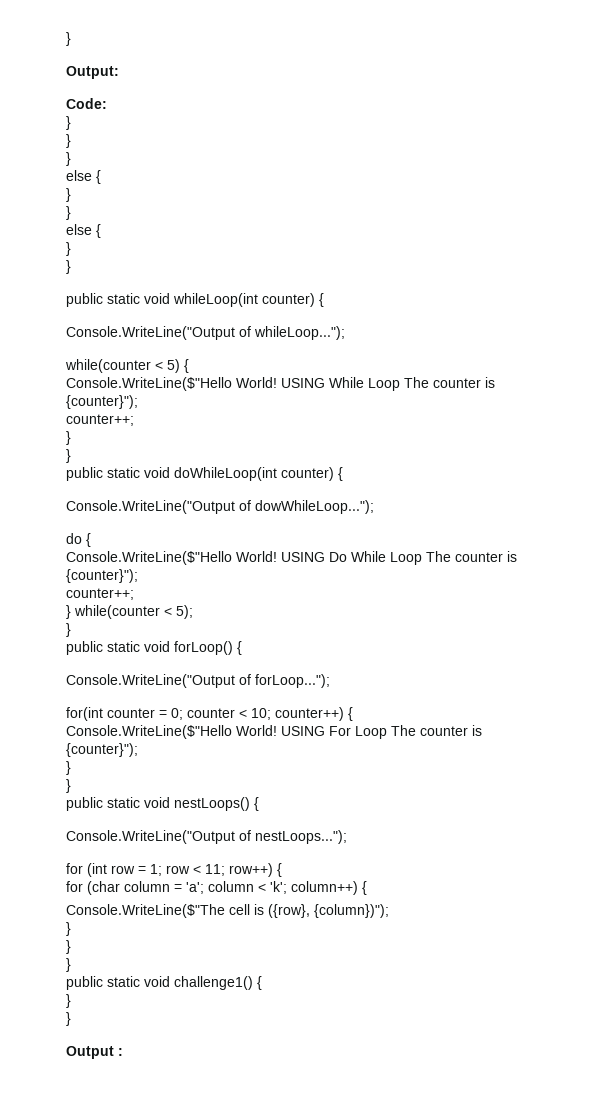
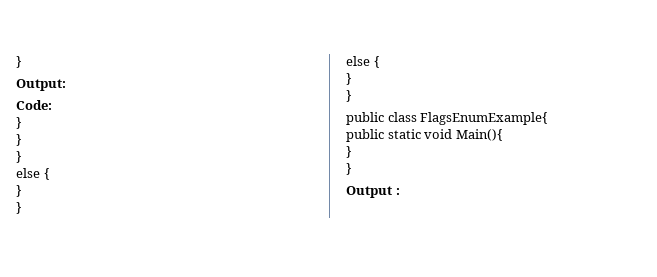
- public static void whileLoop(int counter) {
- Console.WriteLine("Output of whileLoop...");
- while(counter < 5) {
- Console.WriteLine($"Hello World! USING While Loop The counter is {counter}");
- counter++;
- }
- }
- public static void doWhileLoop(int counter) {
- Console.WriteLine("Output of dowWhileLoop...");
- do {
- Console.WriteLine($"Hello World! USING Do While Loop The counter is {counter}");
- counter++;
- } while(counter < 5);
- }
- public static void forLoop() {
- Console.WriteLine("Output of forLoop...");
- for(int counter = 0; counter < 10; counter++) {
- Console.WriteLine($"Hello World! USING For Loop The counter is {counter}");
- }
- }
- public static void nestLoops() {
- Console.WriteLine("Output of nestLoops...");
- for (int row = 1; row < 11; row++) {
- for (char column = 'a'; column < 'k'; column++) {
- Console.WriteLine($"The cell is ({row}, {column})");
- }
- }
- }
- public static void challenge1() {
+ public class FlagsEnumExample{
+ public static void Main(){

